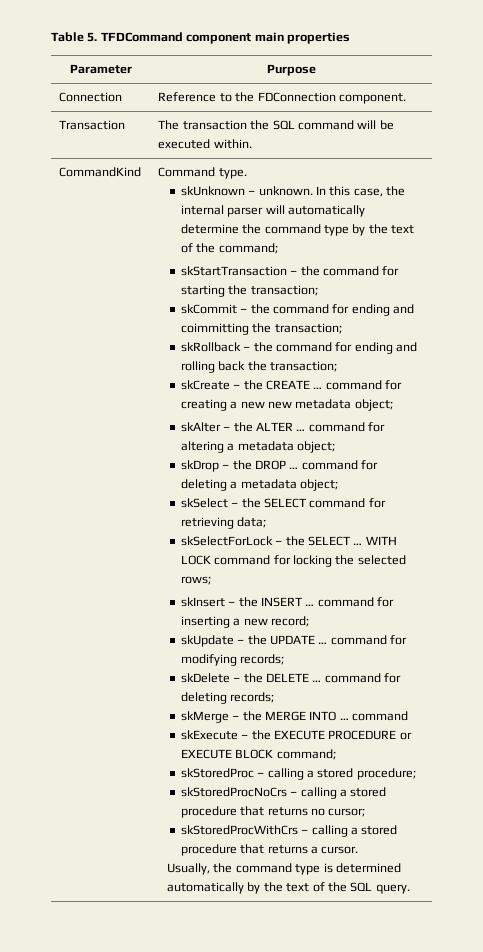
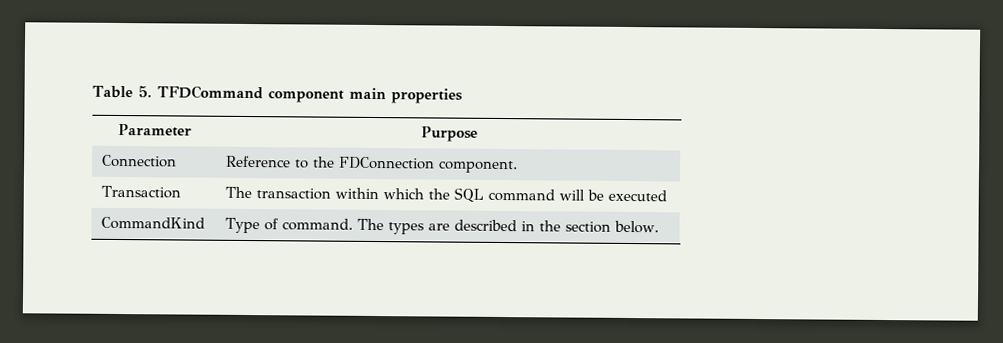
- Transaction | The transaction the SQL command will be executed within.
+ Transaction | The transaction within which the SQL command will be executed
- Command type.
- skUnknown – unknown. In this case, the internal parser will automatically determine the command type by the text of the command;
- skStartTransaction – the command for starting the transaction;
- skCommit – the command for ending and coimmitting the transaction;
- skRollback – the command for ending and rolling back the transaction;
- skCreate – the CREATE … command for creating a new new metadata object;
- skAlter – the ALTER … command for altering a metadata object;
- skDrop – the DROP … command for deleting a metadata object;
- skSelect – the SELECT command for retrieving data;
- skSelectForLock – the SELECT … WITH LOCK command for locking the selected rows;
- skInsert – the INSERT … command for inserting a new record;
- skUpdate – the UPDATE … command for modifying records;
- skDelete – the DELETE … command for deleting records;
- skMerge – the MERGE INTO … command
- skExecute – the EXECUTE PROCEDURE or EXECUTE BLOCK command;
- skStoredProc – calling a stored procedure;
- skStoredProcNoCrs – calling a stored procedure that returns no cursor;
- skStoredProcWithCrs – calling a stored procedure that returns a cursor.
- Usually, the command type is determined automatically by the text of the SQL query.
+ Type of command. The types are described in the section below.

